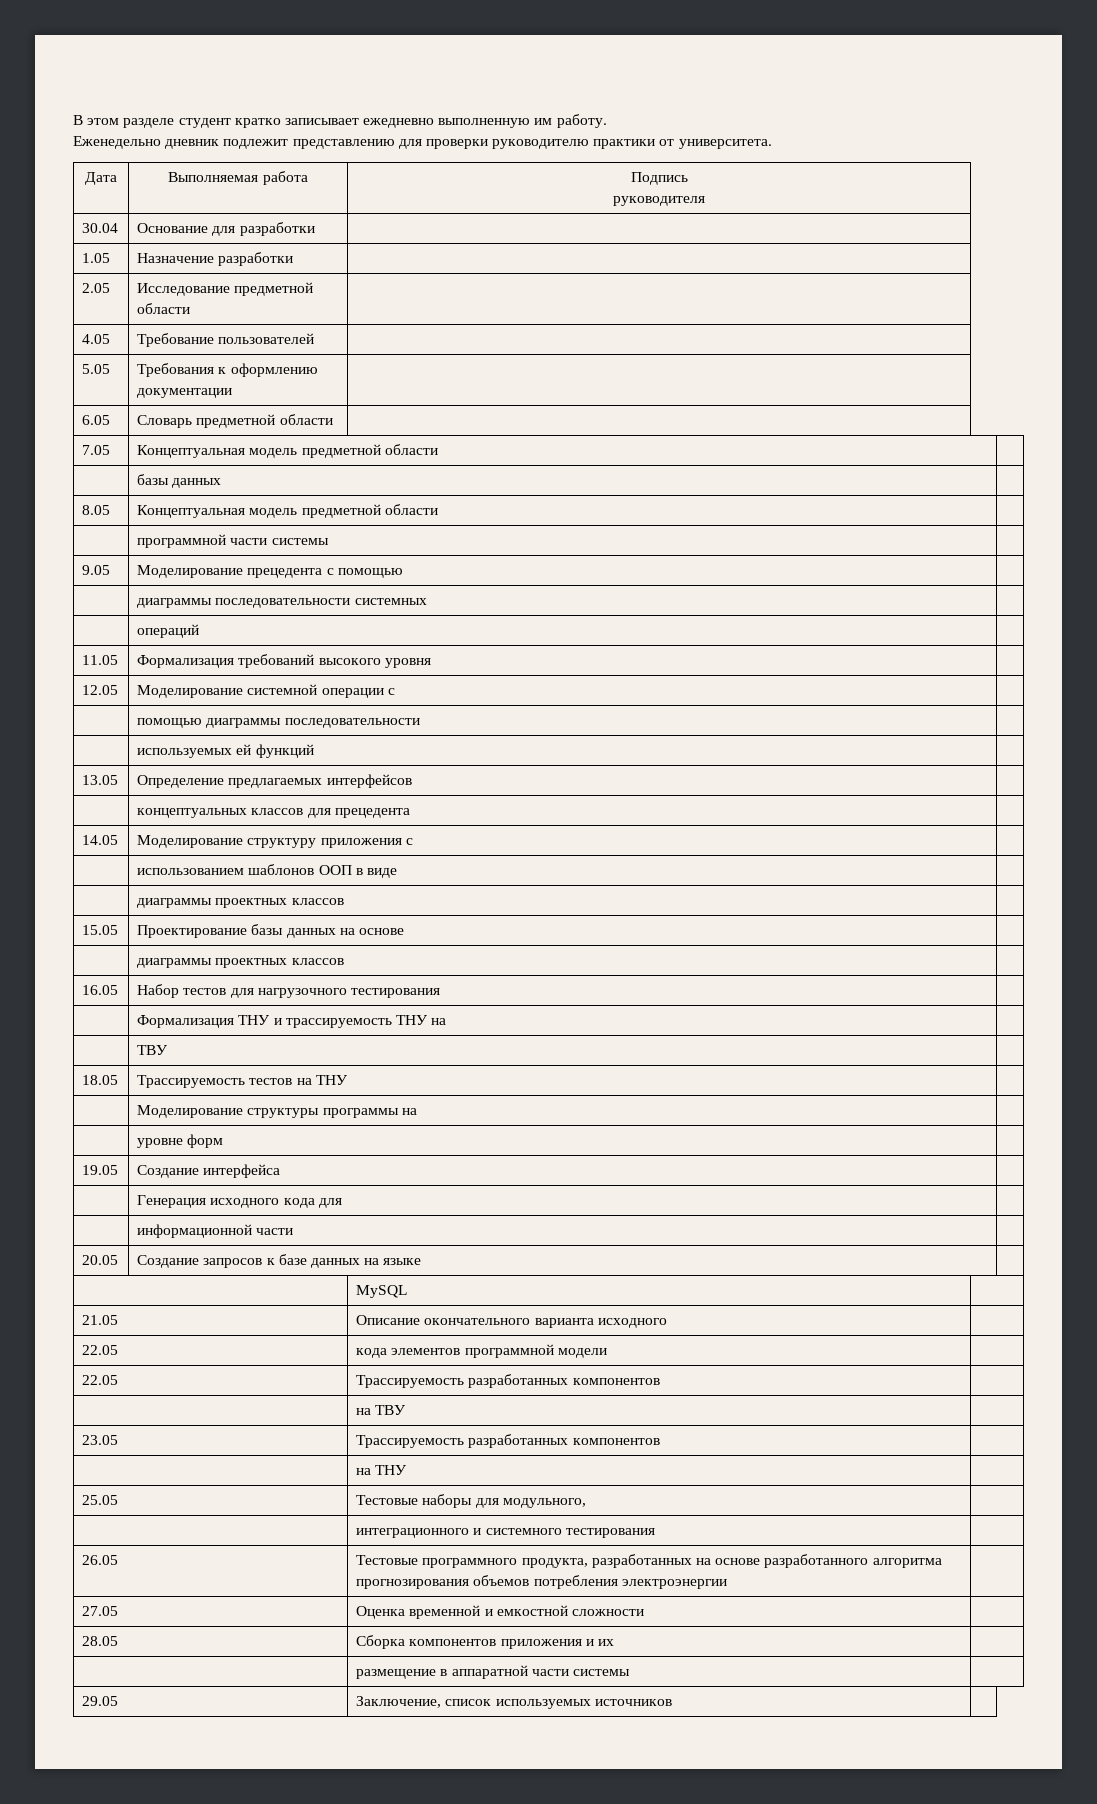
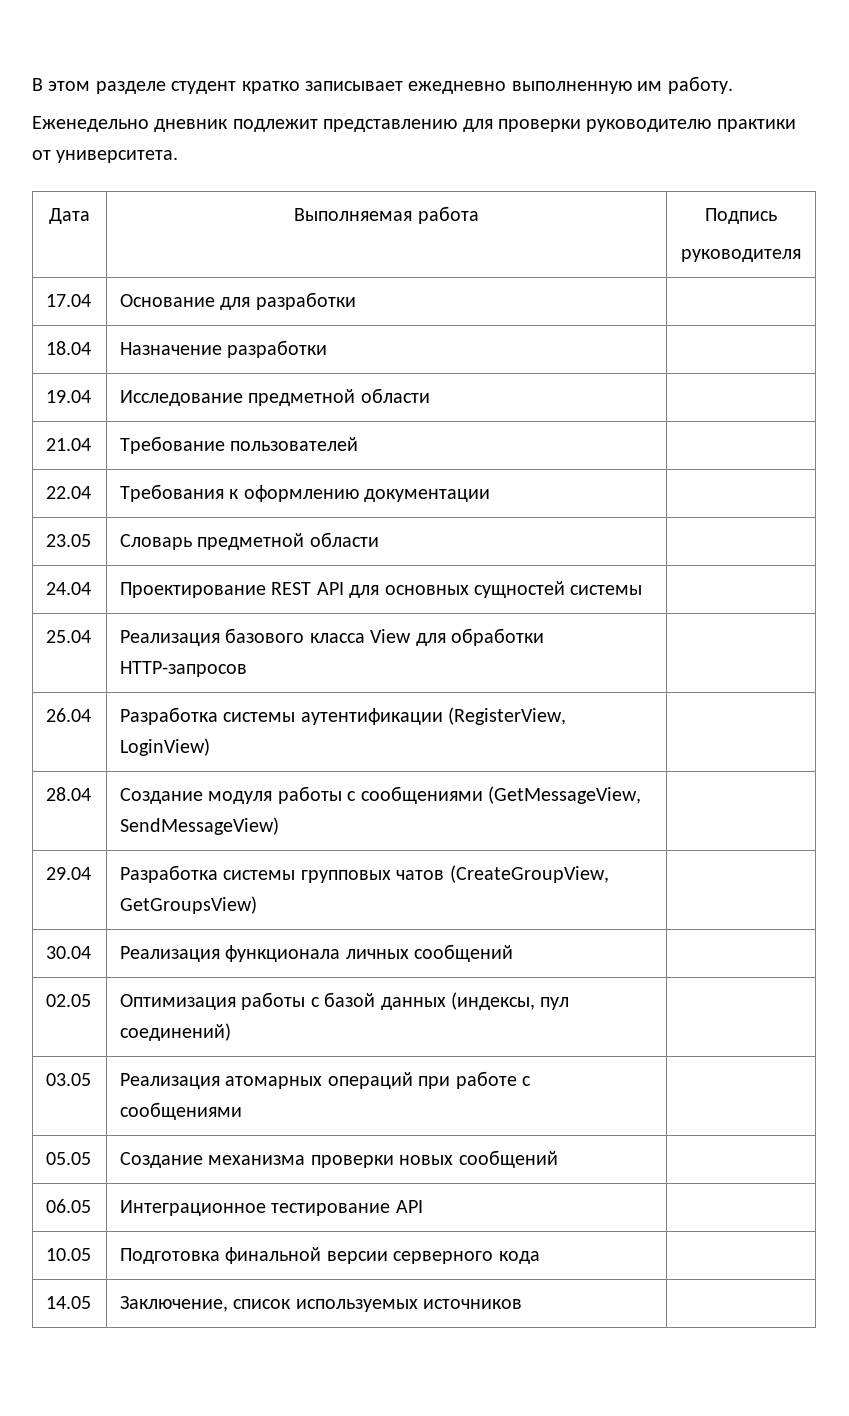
- 30.04 | Основание для разработки |
+ 17.04 | Основание для разработки |
- 1.05 | Назначение разработки |
+ 18.04 | Назначение разработки |
- 2.05 | Исследование предметной области |
+ 19.04 | Исследование предметной области |
- 4.05 | Требование пользователей |
+ 21.04 | Требование пользователей |
- 5.05 | Требования к оформлению документации |
+ 22.04 | Требования к оформлению документации |
- 6.05 | Словарь предметной области |
+ 23.05 | Словарь предметной области |
- 7.05 | Концептуальная модель предметной области |
- | базы данных |
- 8.05 | Концептуальная модель предметной области |
- | программной части системы |
- 9.05 | Моделирование прецедента с помощью |
- | диаграммы последовательности системных |
- | операций |
- 11.05 | Формализация требований высокого уровня |
- 12.05 | Моделирование системной операции с |
- | помощью диаграммы последовательности |
- | используемых ей функций |
- 13.05 | Определение предлагаемых интерфейсов |
- | концептуальных классов для прецедента |
- 14.05 | Моделирование структуру приложения с |
- | использованием шаблонов ООП в виде |
- | диаграммы проектных классов |
- 15.05 | Проектирование базы данных на основе |
- | диаграммы проектных классов |
- 16.05 | Набор тестов для нагрузочного тестирования |
- | Формализация ТНУ и трассируемость ТНУ на |
- | ТВУ |
- 18.05 | Трассируемость тестов на ТНУ |
- | Моделирование структуры программы на |
- | уровне форм |
- 19.05 | Создание интерфейса |
- | Генерация исходного кода для |
- | информационной части |
- 20.05 | Создание запросов к базе данных на языке |
- | MySQL |
- 21.05 | Описание окончательного варианта исходного |
- 22.05 | кода элементов программной модели |
- 22.05 | Трассируемость разработанных компонентов |
- | на ТВУ |
- 23.05 | Трассируемость разработанных компонентов |
- | на ТНУ |
- 25.05 | Тестовые наборы для модульного, |
- | интеграционного и системного тестирования |
- 26.05 | Тестовые программного продукта, разработанных на основе разработанного алгоритма прогнозирования объемов потребления электроэнергии |
- 27.05 | Оценка временной и емкостной сложности |
- 28.05 | Сборка компонентов приложения и их |
- | размещение в аппаратной части системы |
- 29.05 | Заключение, список используемых источников |
+ 24.04 | Проектирование REST API для основных сущностей системы |
+ 25.04 | Реализация базового класса View для обработки HTTP-запросов |
+ 26.04 | Разработка системы аутентификации (RegisterView, LoginView) |
+ 28.04 | Создание модуля работы с сообщениями (GetMessageView, SendMessageView) |
+ 29.04 | Разработка системы групповых чатов (CreateGroupView, GetGroupsView) |
+ 30.04 | Реализация функционала личных сообщений |
+ 02.05 | Оптимизация работы с базой данных (индексы, пул соединений) |
+ 03.05 | Реализация атомарных операций при работе с сообщениями |
+ 05.05 | Создание механизма проверки новых сообщений |
+ 06.05 | Интеграционное тестирование API |
+ 10.05 | Подготовка финальной версии серверного кода |
+ 14.05 | Заключение, список используемых источников |

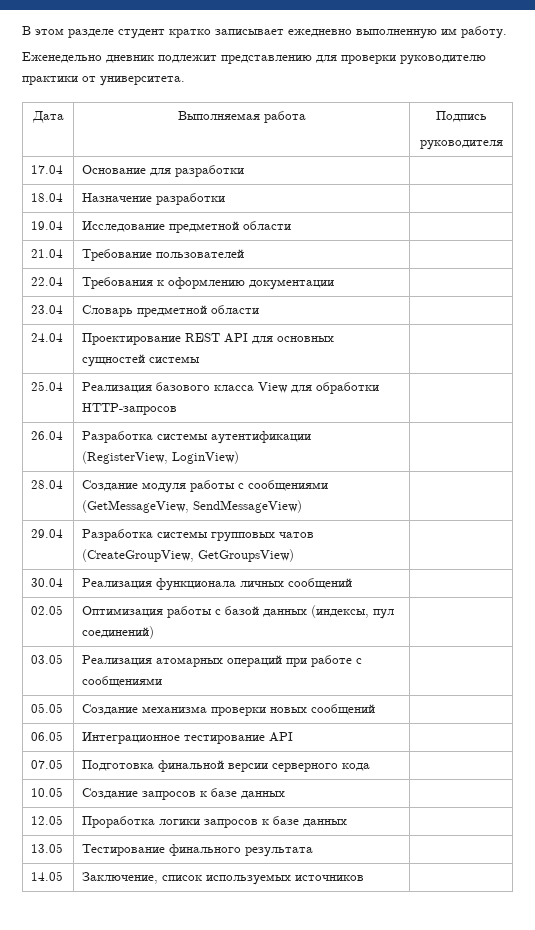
- 23.05 | Словарь предметной области |
+ 23.04 | Словарь предметной области |
- 10.05 | Подготовка финальной версии серверного кода |
+ 07.05 | Подготовка финальной версии серверного кода |
+ 10.05 | Создание запросов к базе данных |
+ 12.05 | Проработка логики запросов к базе данных |
+ 13.05 | Тестирование финального результата |

